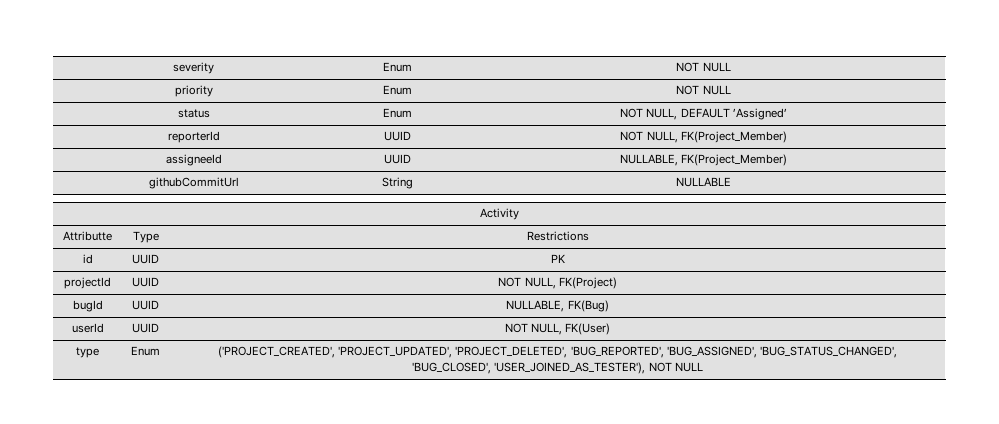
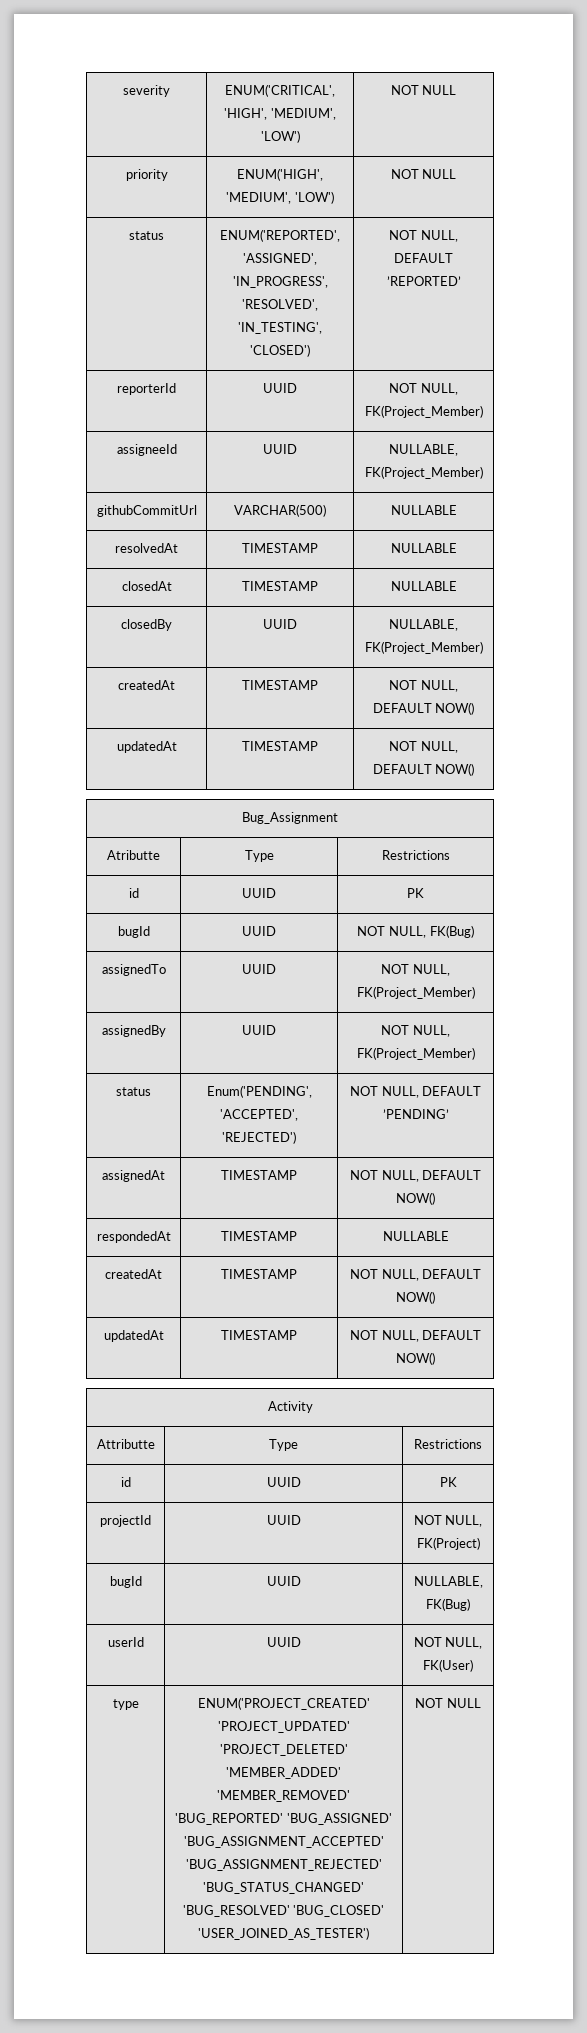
- severity | Enum | NOT NULL
+ severity | ENUM('CRITICAL', 'HIGH', 'MEDIUM', 'LOW') | NOT NULL
- priority | Enum | NOT NULL
+ priority | ENUM('HIGH', 'MEDIUM', 'LOW') | NOT NULL
- status | Enum | NOT NULL, DEFAULT ’Assigned’
+ status | ENUM('REPORTED', 'ASSIGNED', 'IN_PROGRESS', 'RESOLVED', 'IN_TESTING', 'CLOSED') | NOT NULL, DEFAULT ’REPORTED’
- githubCommitUrl | String | NULLABLE
+ githubCommitUrl | VARCHAR(500) | NULLABLE
+ resolvedAt | TIMESTAMP | NULLABLE
+ closedAt | TIMESTAMP | NULLABLE
+ closedBy | UUID | NULLABLE, FK(Project_Member)
+ createdAt | TIMESTAMP | NOT NULL, DEFAULT NOW()
+ updatedAt | TIMESTAMP | NOT NULL, DEFAULT NOW()
+ Bug_Assignment
+ Atributte | Type | Restrictions
+ id | UUID | PK
+ bugId | UUID | NOT NULL, FK(Bug)
+ assignedTo | UUID | NOT NULL, FK(Project_Member)
+ assignedBy | UUID | NOT NULL, FK(Project_Member)
+ status | Enum('PENDING', 'ACCEPTED', 'REJECTED') | NOT NULL, DEFAULT ’PENDING’
+ assignedAt | TIMESTAMP | NOT NULL, DEFAULT NOW()
+ respondedAt | TIMESTAMP | NULLABLE
+ createdAt | TIMESTAMP | NOT NULL, DEFAULT NOW()
+ updatedAt | TIMESTAMP | NOT NULL, DEFAULT NOW()
- type | Enum | ('PROJECT_CREATED', 'PROJECT_UPDATED', 'PROJECT_DELETED', 'BUG_REPORTED', 'BUG_ASSIGNED', 'BUG_STATUS_CHANGED', 'BUG_CLOSED', 'USER_JOINED_AS_TESTER'), NOT NULL
+ type | ENUM('PROJECT_CREATED' 'PROJECT_UPDATED' 'PROJECT_DELETED' 'MEMBER_ADDED' 'MEMBER_REMOVED' 'BUG_REPORTED' 'BUG_ASSIGNED' 'BUG_ASSIGNMENT_ACCEPTED' 'BUG_ASSIGNMENT_REJECTED' 'BUG_STATUS_CHANGED' 'BUG_RESOLVED' 'BUG_CLOSED' 'USER_JOINED_AS_TESTER') | NOT NULL

